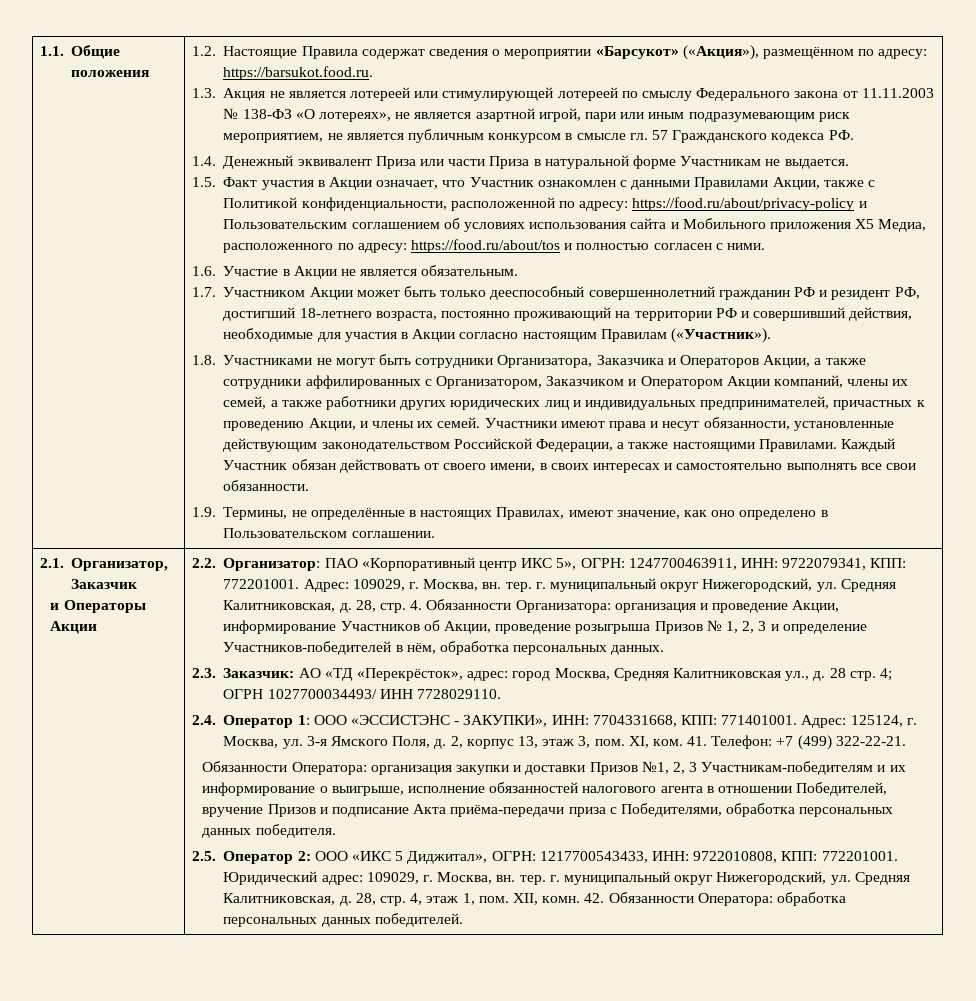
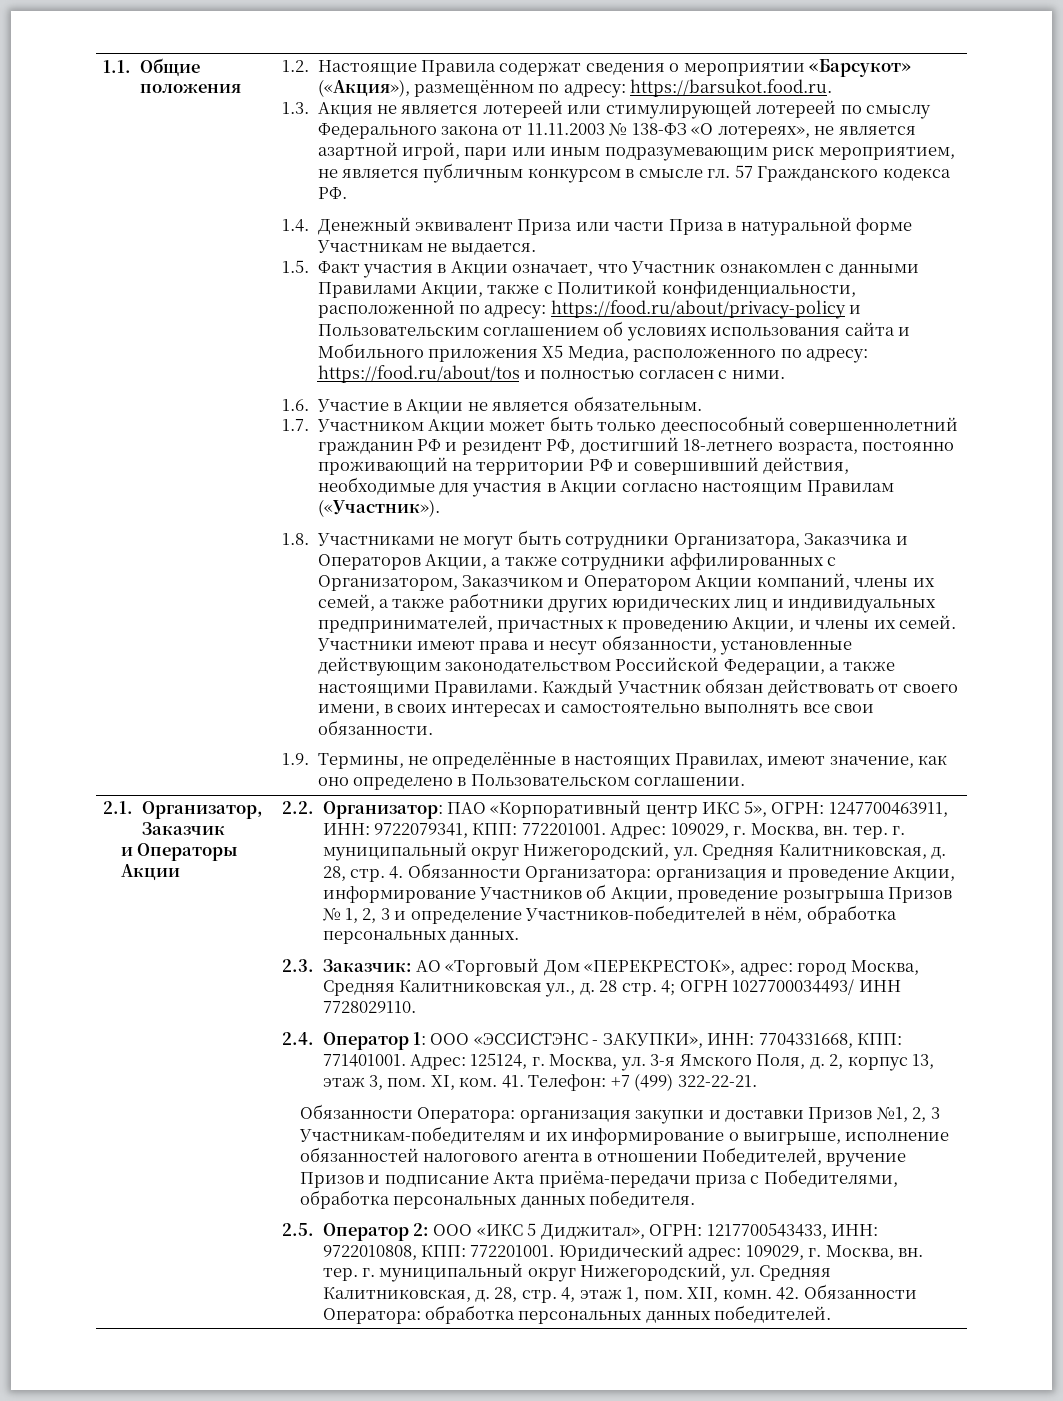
- 2.3. Заказчик: АО «ТД «Перекрёсток», адрес: город Москва, Средняя Калитниковская ул., д.
+ 2.3. Заказчик: АО «Торговый Дом «ПЕРЕКРЕСТОК», адрес: город Москва, Средняя Калитниковская ул., д.

